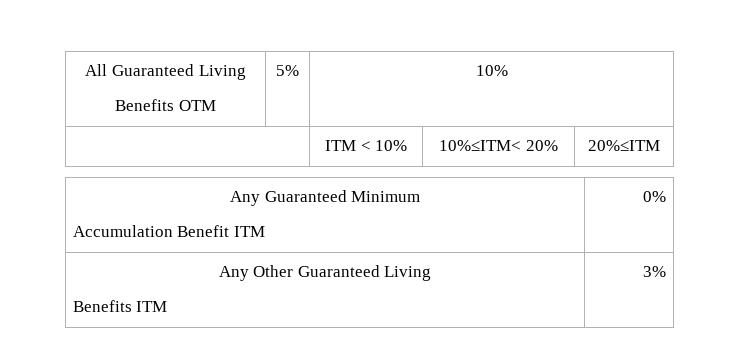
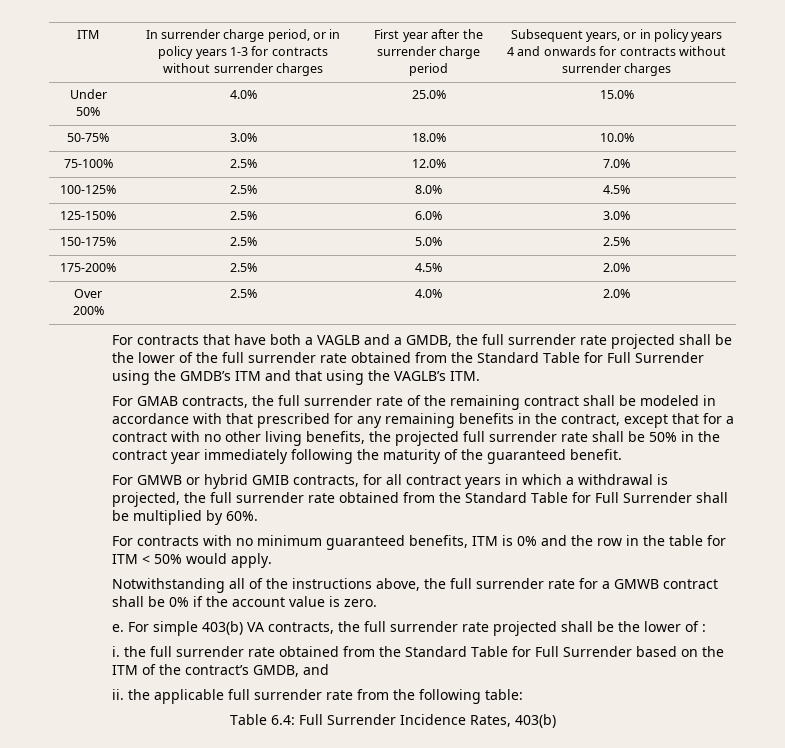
- All Guaranteed Living
- Benefits OTM | 5% | 10%
- | ITM < 10% | 10%≤ITM< 20% | 20%≤ITM
- Any Guaranteed Minimum
- Accumulation Benefit ITM | 0%
- Any Other Guaranteed Living
- Benefits ITM | 3%
+ ITM | In surrender charge period, or in policy years 1-3 for contracts without surrender charges | First year after the surrender charge period | Subsequent years, or in policy years 4 and onwards for contracts without surrender charges
+ Under 50% | 4.0% | 25.0% | 15.0%
+ 50-75% | 3.0% | 18.0% | 10.0%
+ 75-100% | 2.5% | 12.0% | 7.0%
+ 100-125% | 2.5% | 8.0% | 4.5%
+ 125-150% | 2.5% | 6.0% | 3.0%
+ 150-175% | 2.5% | 5.0% | 2.5%
+ 175-200% | 2.5% | 4.5% | 2.0%
+ Over 200% | 2.5% | 4.0% | 2.0%
+ For contracts that have both a VAGLB and a GMDB, the full surrender rate projected shall be the lower of the full surrender rate obtained from the Standard Table for Full Surrender using the GMDB’s ITM and that using the VAGLB’s ITM.
+ For GMAB contracts, the full surrender rate of the remaining contract shall be modeled in accordance with that prescribed for any remaining benefits in the contract, except that for a contract with no other living benefits, the projected full surrender rate shall be 50% in the contract year immediately following the maturity of the guaranteed benefit.
+ For GMWB or hybrid GMIB contracts, for all contract years in which a withdrawal is projected, the full surrender rate obtained from the Standard Table for Full Surrender shall be multiplied by 60%.
+ For contracts with no minimum guaranteed benefits, ITM is 0% and the row in the table for ITM < 50% would apply.
+ Notwithstanding all of the instructions above, the full surrender rate for a GMWB contract shall be 0% if the account value is zero.
+ e. For simple 403(b) VA contracts, the full surrender rate projected shall be the lower of :
+ i. the full surrender rate obtained from the Standard Table for Full Surrender based on the ITM of the contract’s GMDB, and
+ ii. the applicable full surrender rate from the following table:
+ Table 6.4: Full Surrender Incidence Rates, 403(b)

